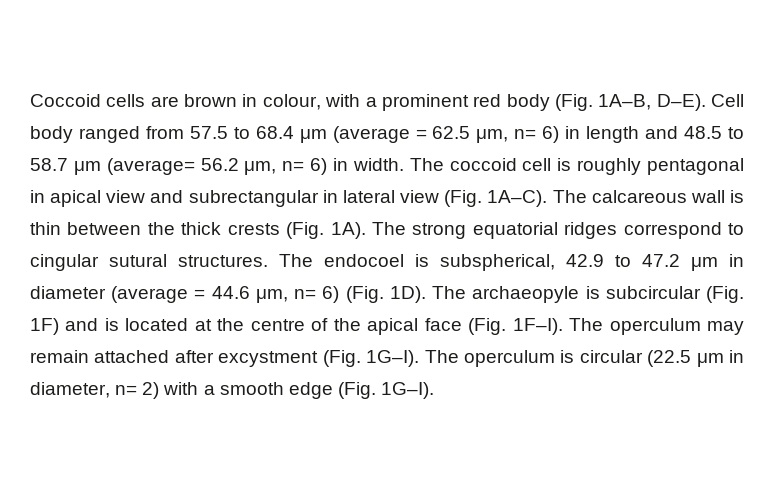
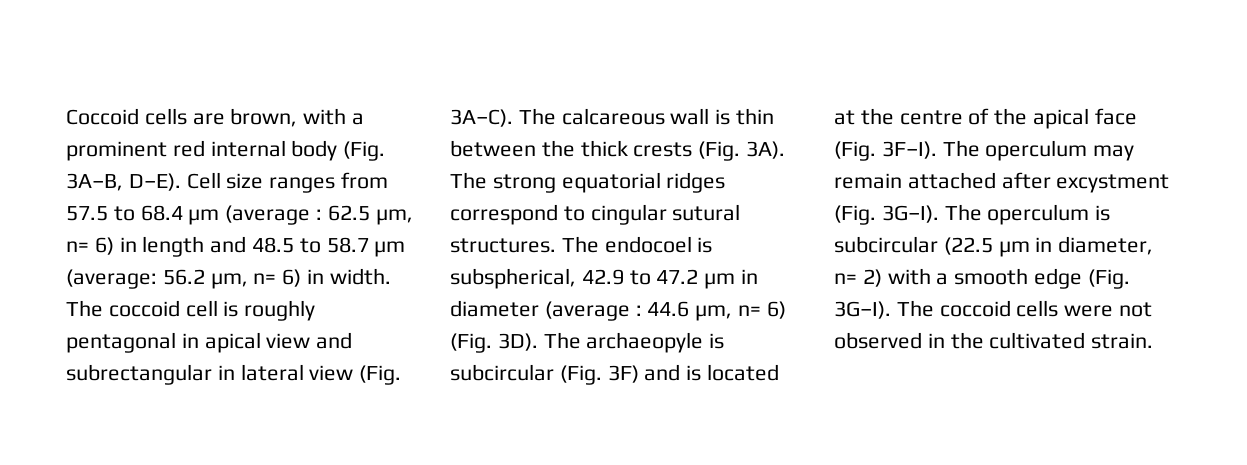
- Coccoid cells are brown in colour, with a prominent red body (Fig. 1A–B, D–E).
+ Coccoid cells are brown, with a prominent red internal body (Fig. 3A–B, D–E).
- Cell body ranged from 57.5 to 68.4 μm (average = 62.5 μm, n= 6) in length and 48.5 to 58.7 μm (average= 56.2 μm, n= 6) in width.
+ Cell size ranges from 57.5 to 68.4 μm (average : 62.5 μm, n= 6) in length and 48.5 to 58.7 μm (average: 56.2 μm, n= 6) in width.
- The coccoid cell is roughly pentagonal in apical view and subrectangular in lateral view (Fig. 1A–C).
+ The coccoid cell is roughly pentagonal in apical view and subrectangular in lateral view (Fig. 3A–C).
- The calcareous wall is thin between the thick crests (Fig. 1A).
+ The calcareous wall is thin between the thick crests (Fig. 3A).
- The endocoel is subspherical, 42.9 to 47.2 μm in diameter (average = 44.6 μm, n= 6) (Fig. 1D).
+ The endocoel is subspherical, 42.9 to 47.2 μm in diameter (average : 44.6 μm, n= 6) (Fig. 3D).
- The archaeopyle is subcircular (Fig. 1F) and is located at the centre of the apical face (Fig. 1F–I).
+ The archaeopyle is subcircular (Fig. 3F) and is located at the centre of the apical face (Fig. 3F–I).
- The operculum may remain attached after excystment (Fig. 1G–I).
+ The operculum may remain attached after excystment (Fig. 3G–I).
- The operculum is circular (22.5 μm in diameter, n= 2) with a smooth edge (Fig. 1G–I).
+ The operculum is subcircular (22.5 μm in diameter, n= 2) with a smooth edge (Fig. 3G–I). The coccoid cells were not observed in the cultivated strain.

